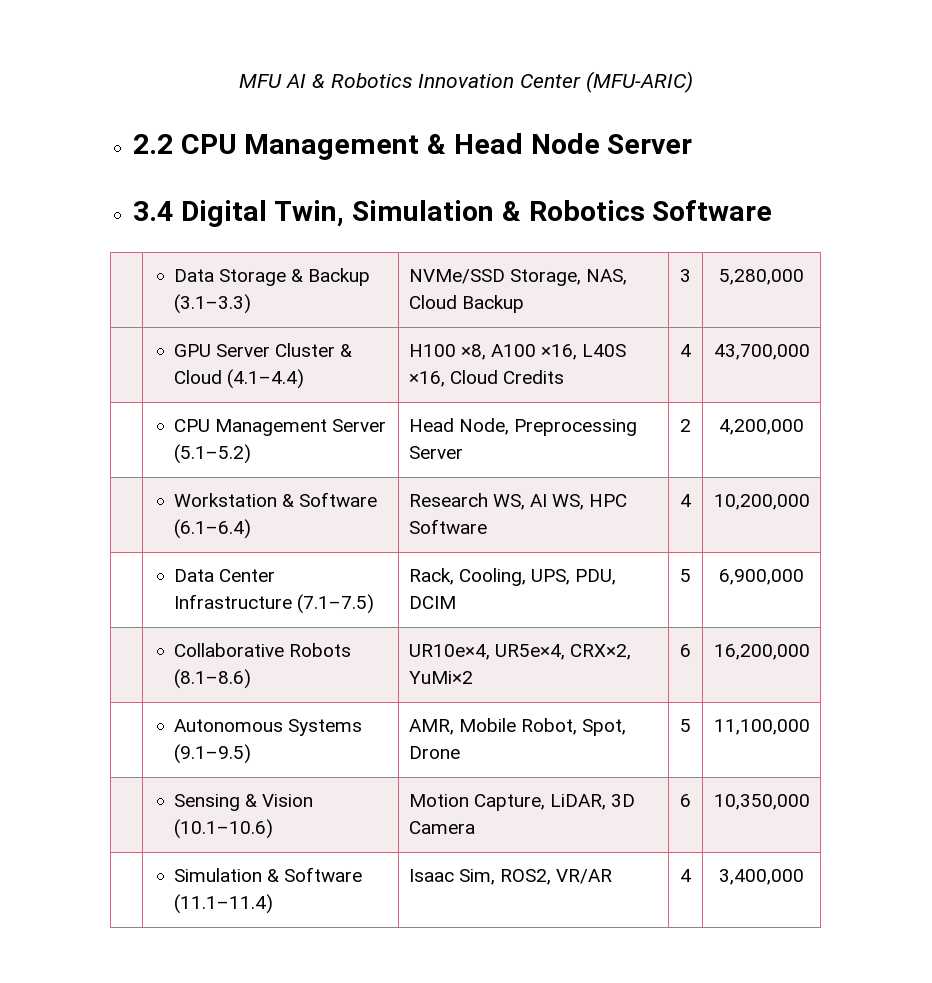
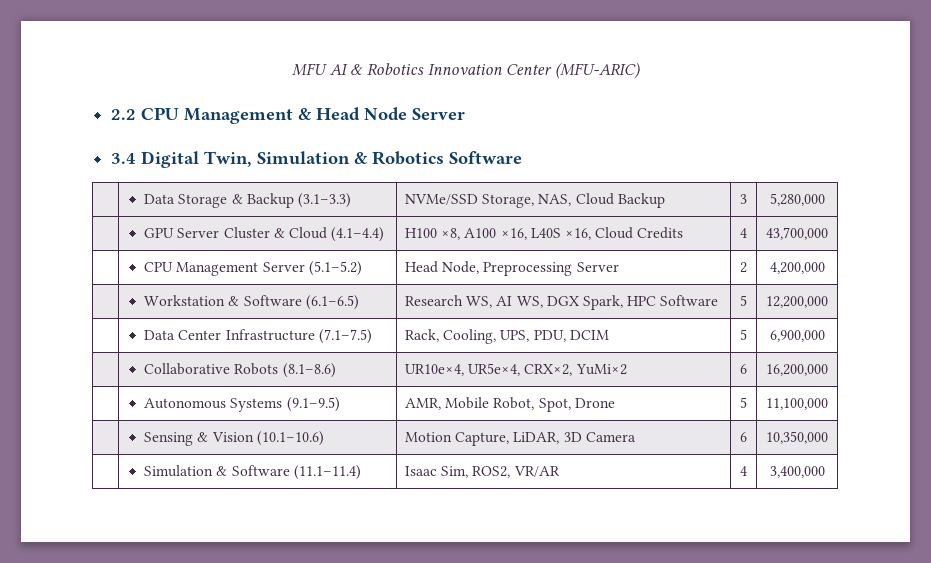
- | Workstation & Software (6.1–6.4) | Research WS, AI WS, HPC Software | 4 | 10,200,000
+ | Workstation & Software (6.1–6.5) | Research WS, AI WS, DGX Spark, HPC Software | 5 | 12,200,000

